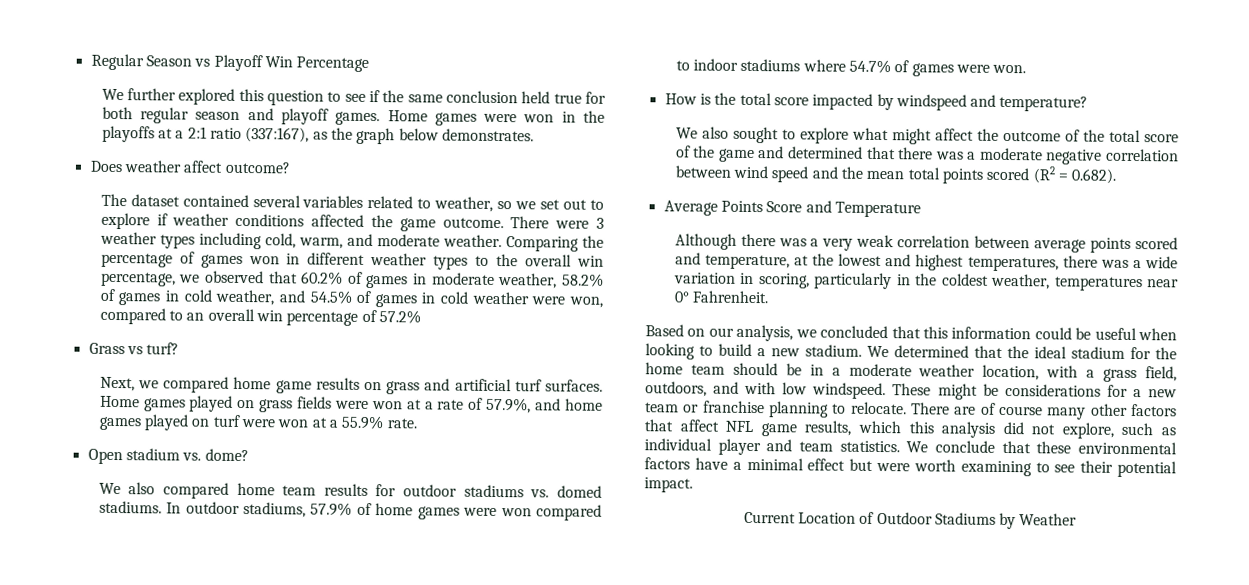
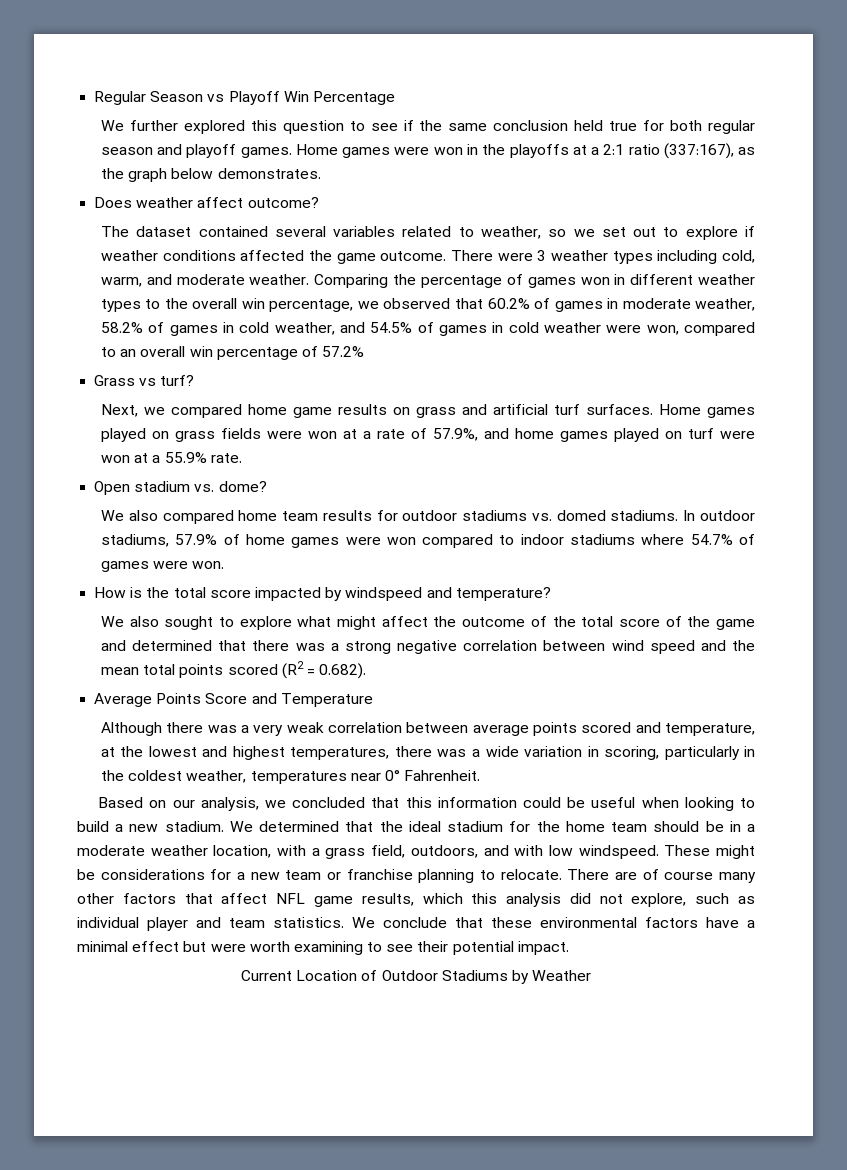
- We also sought to explore what might affect the outcome of the total score of the game and determined that there was a moderate negative correlation between wind speed and the mean total points scored (R2 = 0.682).
+ We also sought to explore what might affect the outcome of the total score of the game and determined that there was a strong negative correlation between wind speed and the mean total points scored (R2 = 0.682).

